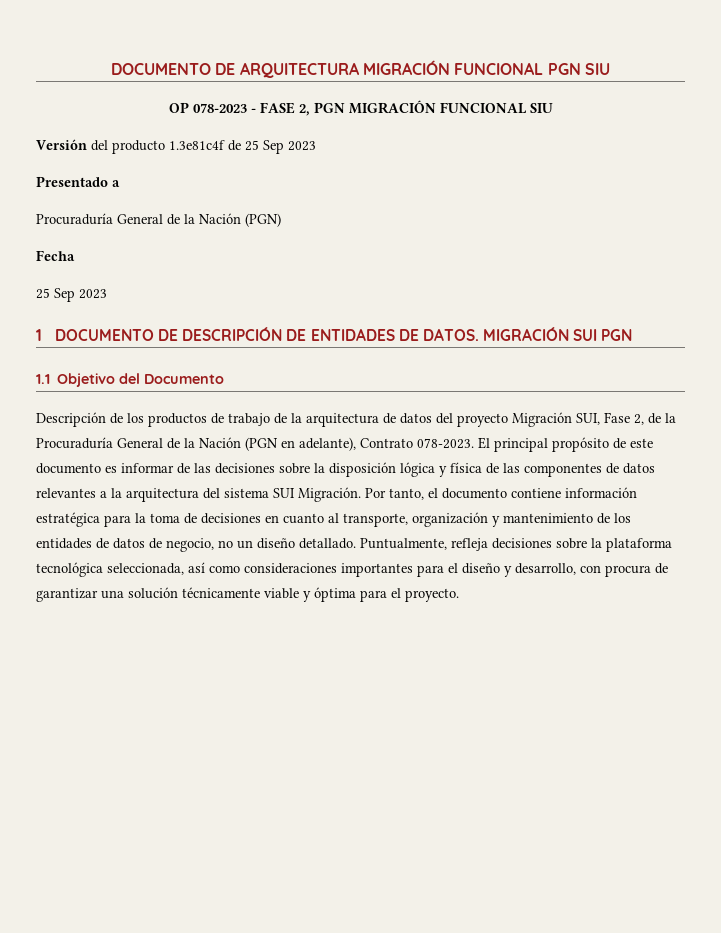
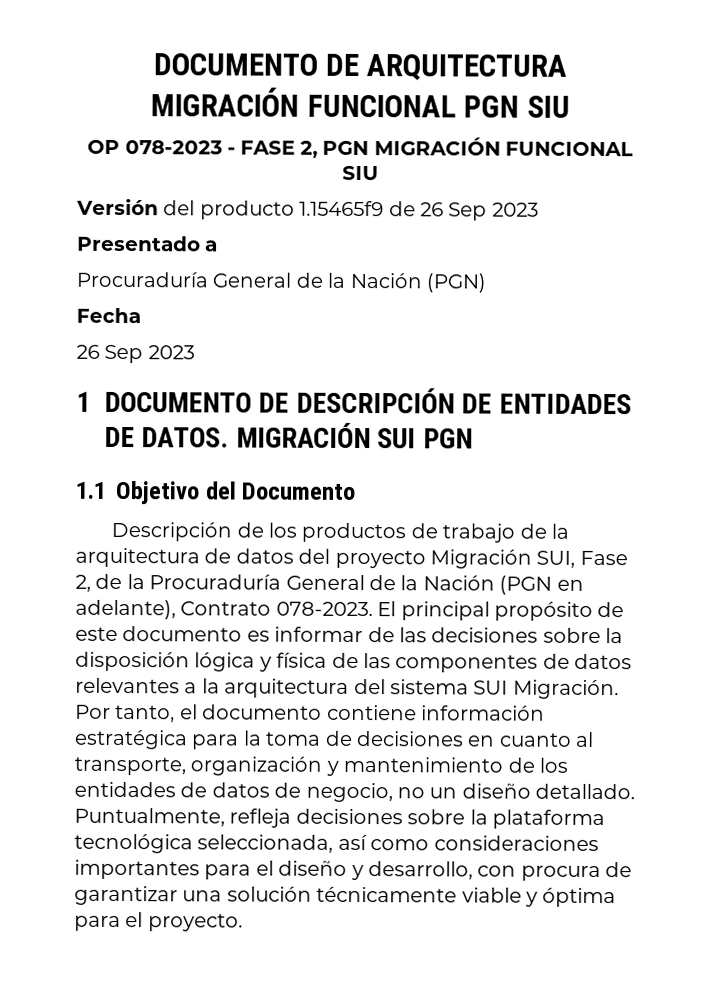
- Versión del producto 1.3e81c4f de 25 Sep 2023
+ Versión del producto 1.15465f9 de 26 Sep 2023
  Fecha
- 25 Sep 2023
+ 26 Sep 2023

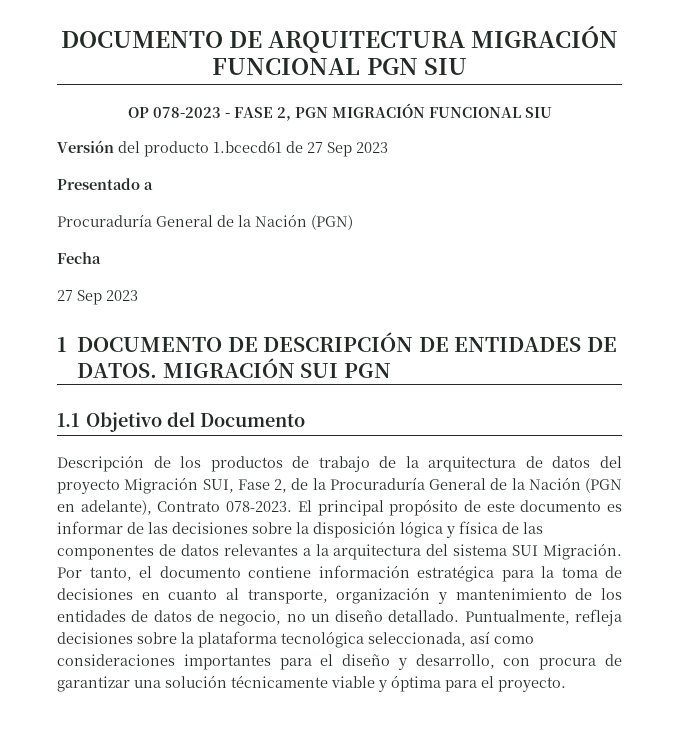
- Versión del producto 1.15465f9 de 26 Sep 2023
+ Versión del producto 1.bcecd61 de 27 Sep 2023
  Fecha
- 26 Sep 2023
+ 27 Sep 2023

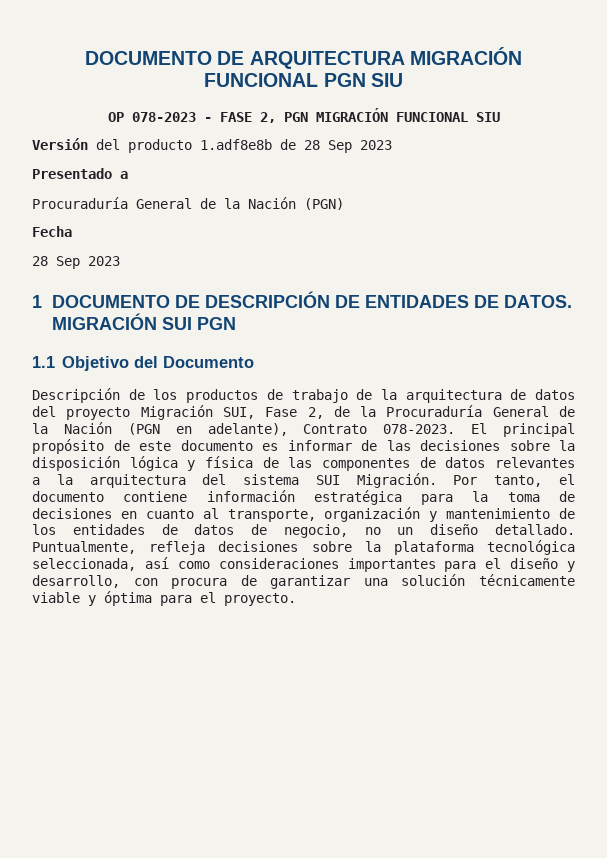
- Versión del producto 1.bcecd61 de 27 Sep 2023
+ Versión del producto 1.adf8e8b de 28 Sep 2023
  Fecha
- 27 Sep 2023
+ 28 Sep 2023

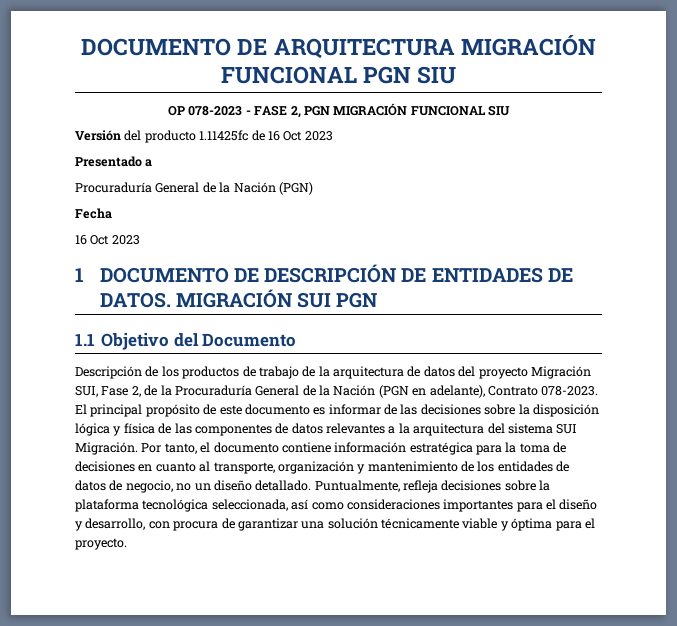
- Versión del producto 1.adf8e8b de 28 Sep 2023
+ Versión del producto 1.11425fc de 16 Oct 2023
  Fecha
- 28 Sep 2023
+ 16 Oct 2023

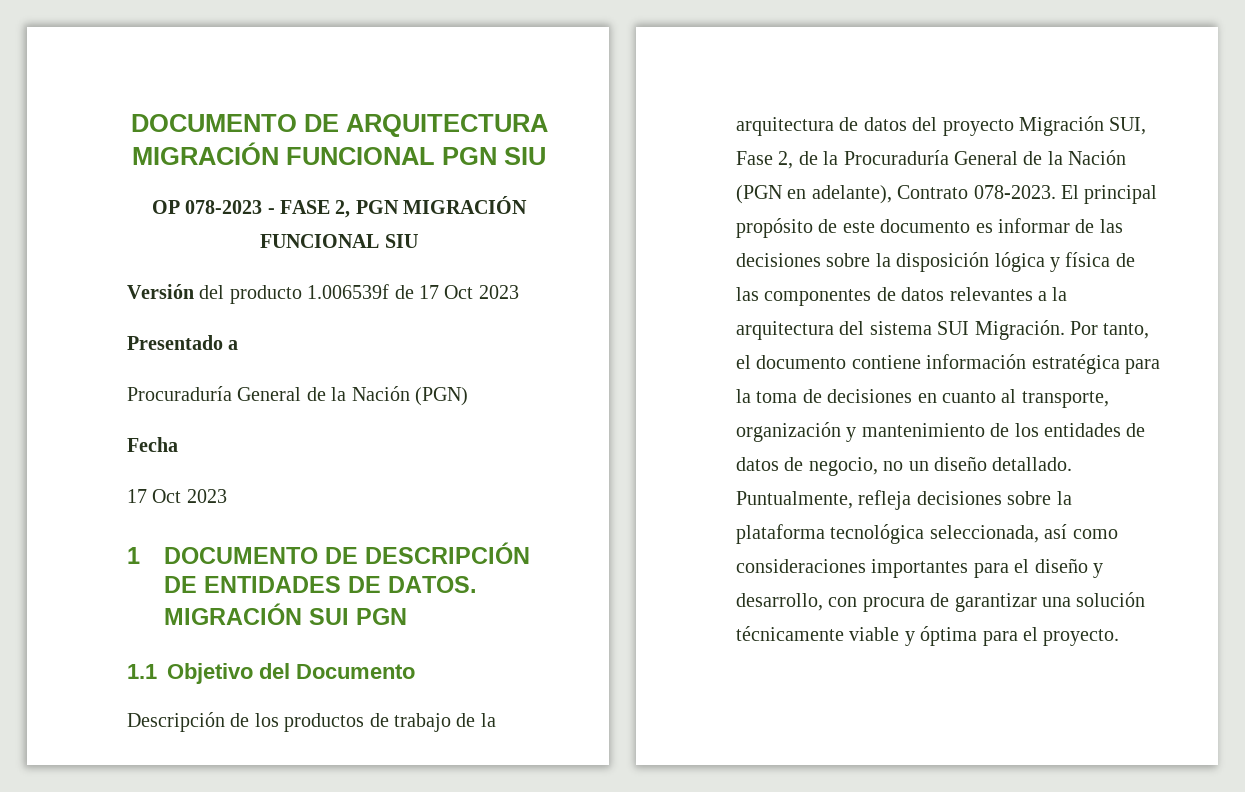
- Versión del producto 1.11425fc de 16 Oct 2023
+ Versión del producto 1.006539f de 17 Oct 2023
  Fecha
- 16 Oct 2023
+ 17 Oct 2023

